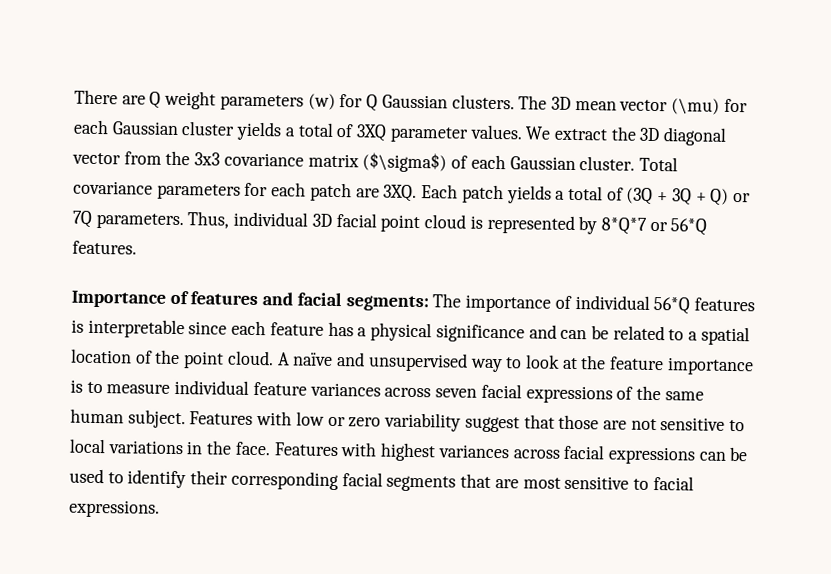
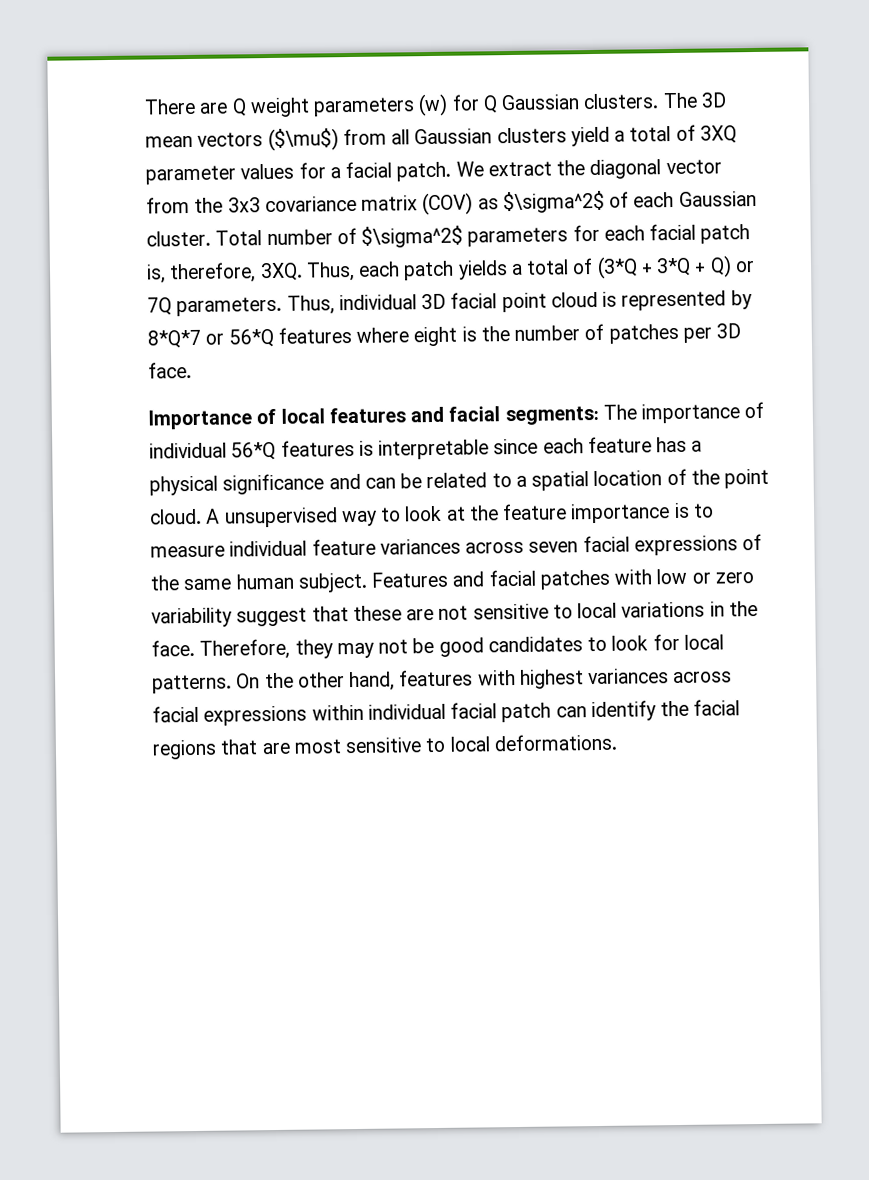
- The 3D mean vector (\mu) for each Gaussian cluster yields a total of 3XQ parameter values.
+ The 3D mean vectors ($\mu$) from all Gaussian clusters yield a total of 3XQ parameter values for a facial patch.
- We extract the 3D diagonal vector from the 3x3 covariance matrix ($\sigma$) of each Gaussian cluster.
+ We extract the diagonal vector from the 3x3 covariance matrix (COV) as $\sigma^2$ of each Gaussian cluster.
- Total covariance parameters for each patch are 3XQ. Each patch yields a total of (3Q + 3Q + Q) or 7Q parameters.
+ Total number of $\sigma^2$ parameters for each facial patch is, therefore, 3XQ. Thus, each patch yields a total of (3*Q + 3*Q + Q) or 7Q parameters.
- Thus, individual 3D facial point cloud is represented by 8*Q*7 or 56*Q features.
+ Thus, individual 3D facial point cloud is represented by 8*Q*7 or 56*Q features where eight is the number of patches per 3D face.
- Importance of features and facial segments: The importance of individual 56*Q features is interpretable since each feature has a physical significance and can be related to a spatial location of the point cloud.
+ Importance of local features and facial segments: The importance of individual 56*Q features is interpretable since each feature has a physical significance and can be related to a spatial location of the point cloud.
- A naïve and unsupervised way to look at the feature importance is to measure individual feature variances across seven facial expressions of the same human subject.
+ A unsupervised way to look at the feature importance is to measure individual feature variances across seven facial expressions of the same human subject.
- Features with low or zero variability suggest that those are not sensitive to local variations in the face.
+ Features and facial patches with low or zero variability suggest that these are not sensitive to local variations in the face.
- Features with highest variances across facial expressions can be used to identify their corresponding facial segments that are most sensitive to facial expressions.
+ Therefore, they may not be good candidates to look for local patterns. On the other hand, features with highest variances across facial expressions within individual facial patch can identify the facial regions that are most sensitive to local deformations.

